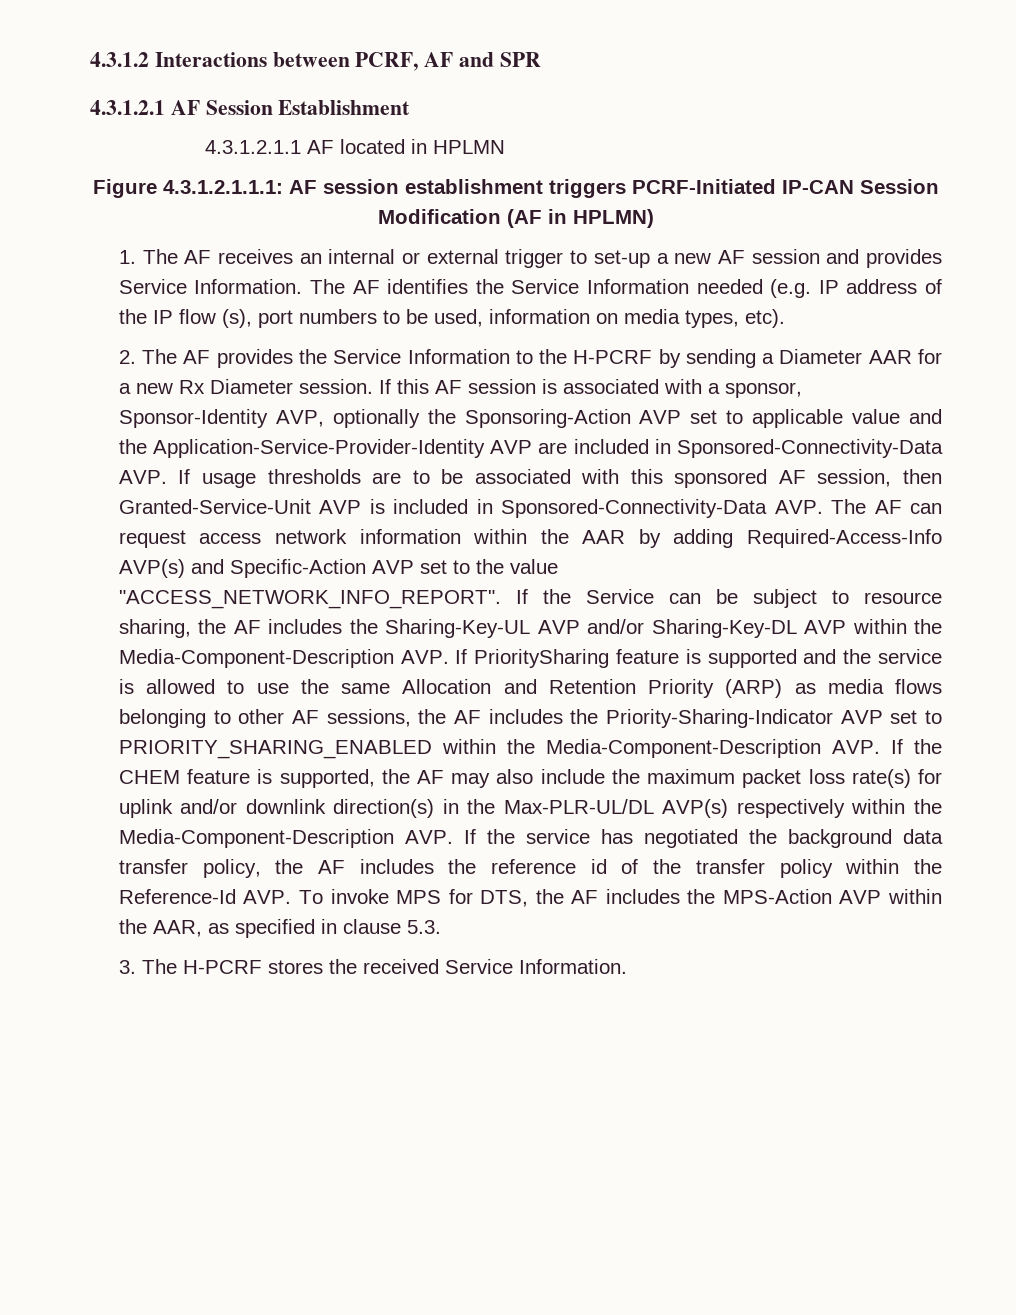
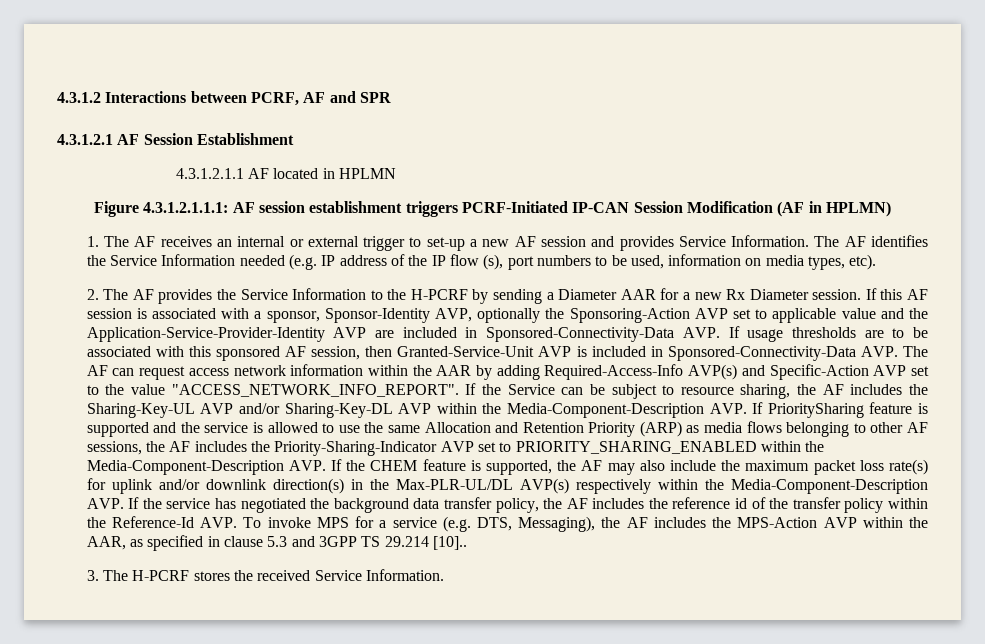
- If the Service can be subject to resource sharing, the AF includes the Sharing-Key-UL AVP and/or Sharing-Key-DL AVP within the Media-Component-Description AVP. If PrioritySharing feature is supported and the service is allowed to use the same Allocation and Retention Priority (ARP) as media flows belonging to other AF sessions, the AF includes the Priority-Sharing-Indicator AVP set to PRIORITY_SHARING_ENABLED within the Media-Component-Description AVP. If the CHEM feature is supported, the AF may also include the maximum packet loss rate(s) for uplink and/or downlink direction(s) in the Max-PLR-UL/DL AVP(s) respectively within the Media-Component-Description AVP. If the service has negotiated the background data transfer policy, the AF includes the reference id of the transfer policy within the Reference-Id AVP. To invoke MPS for DTS, the AF includes the MPS-Action AVP within the AAR, as specified in clause 5.3.
+ If the Service can be subject to resource sharing, the AF includes the Sharing-Key-UL AVP and/or Sharing-Key-DL AVP within the Media-Component-Description AVP. If PrioritySharing feature is supported and the service is allowed to use the same Allocation and Retention Priority (ARP) as media flows belonging to other AF sessions, the AF includes the Priority-Sharing-Indicator AVP set to PRIORITY_SHARING_ENABLED within the Media-Component-Description AVP. If the CHEM feature is supported, the AF may also include the maximum packet loss rate(s) for uplink and/or downlink direction(s) in the Max-PLR-UL/DL AVP(s) respectively within the Media-Component-Description AVP. If the service has negotiated the background data transfer policy, the AF includes the reference id of the transfer policy within the Reference-Id AVP. To invoke MPS for a service (e.g. DTS, Messaging), the AF includes the MPS-Action AVP within the AAR, as specified in clause 5.3 and 3GPP TS 29.214 [10]..

